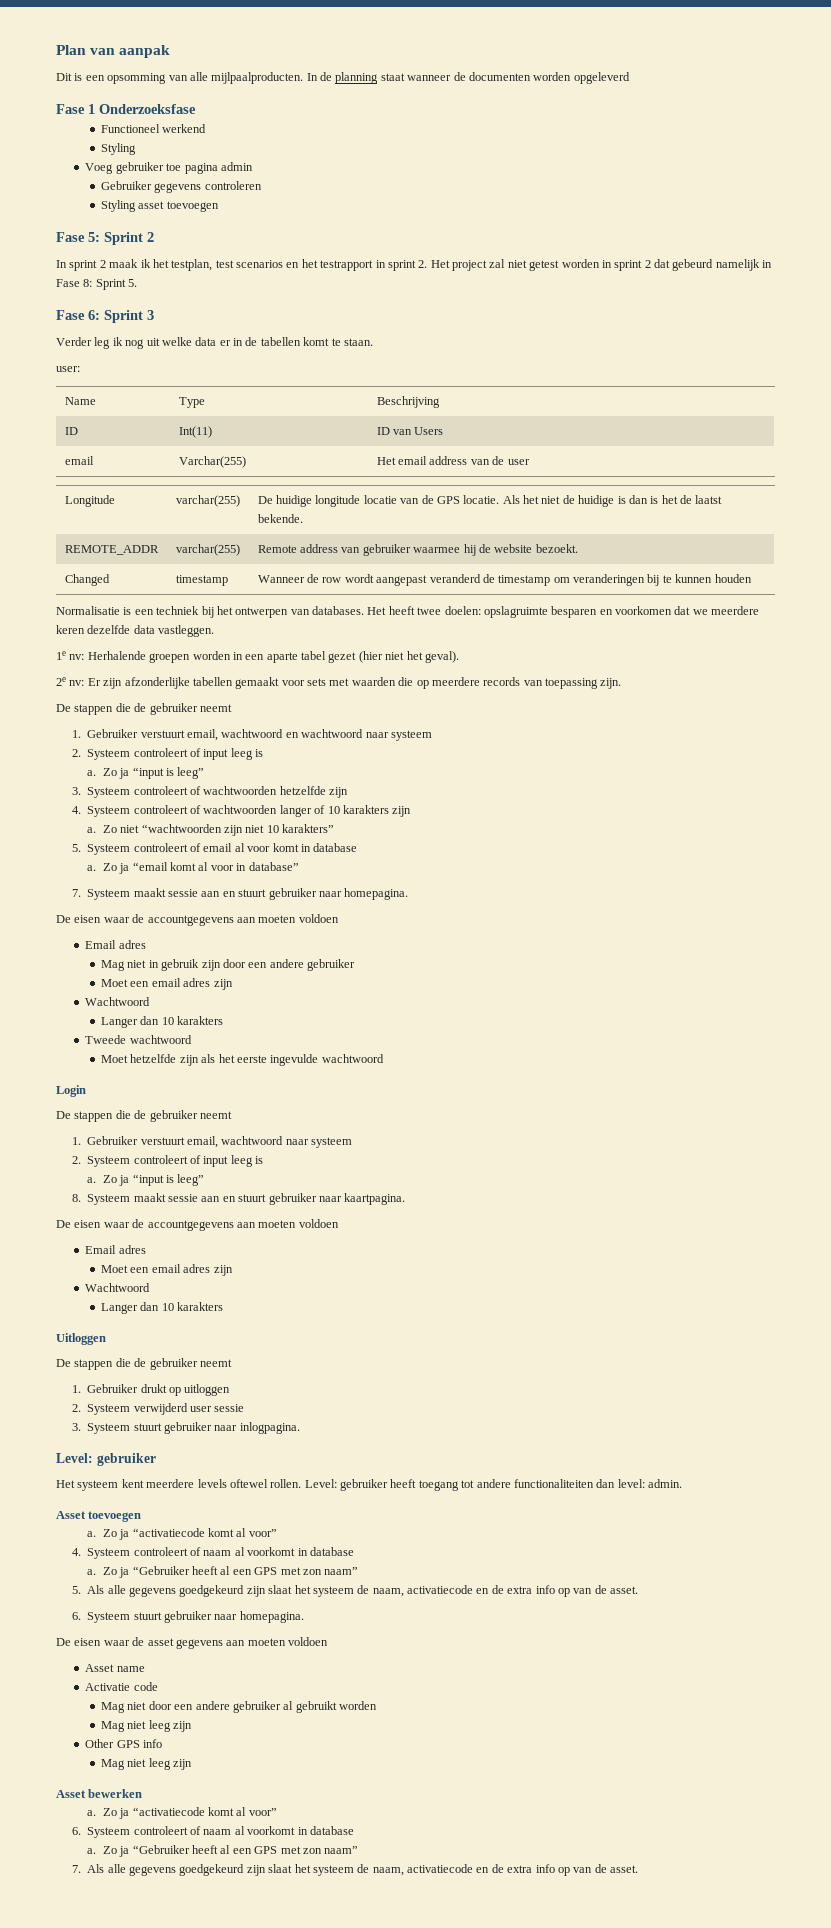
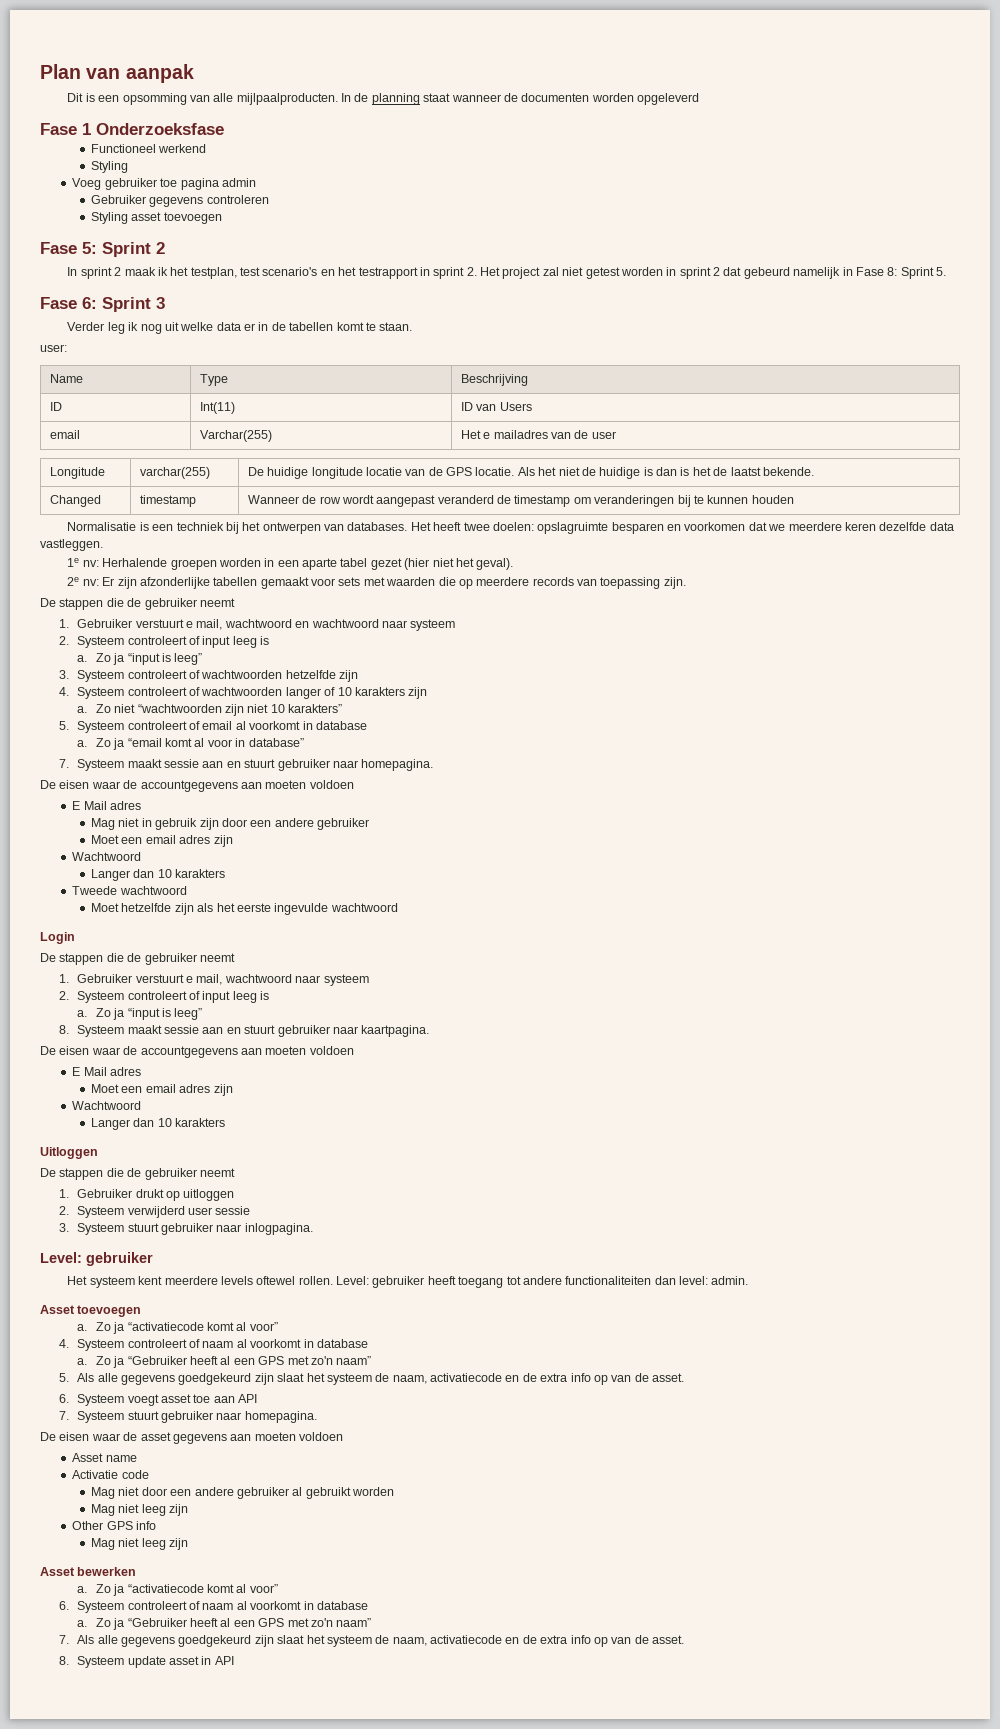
- In sprint 2 maak ik het testplan, test scenarios en het testrapport in sprint 2. Het project zal niet getest worden in sprint 2 dat gebeurd namelijk in Fase 8: Sprint 5.
+ In sprint 2 maak ik het testplan, test scenario's en het testrapport in sprint 2. Het project zal niet getest worden in sprint 2 dat gebeurd namelijk in Fase 8: Sprint 5.
- email | Varchar(255) | Het email address van de user
+ email | Varchar(255) | Het e mailadres van de user
- REMOTE_ADDR | varchar(255) | Remote address van gebruiker waarmee hij de website bezoekt.
- 1. Gebruiker verstuurt email, wachtwoord en wachtwoord naar systeem
+ 1. Gebruiker verstuurt e mail, wachtwoord en wachtwoord naar systeem
- 5. Systeem controleert of email al voor komt in database
+ 5. Systeem controleert of email al voorkomt in database
  7. Systeem maakt sessie aan en stuurt gebruiker naar homepagina.
  De eisen waar de accountgegevens aan moeten voldoen
- Email adres
+ E Mail adres
- 1. Gebruiker verstuurt email, wachtwoord naar systeem
+ 1. Gebruiker verstuurt e mail, wachtwoord naar systeem
  8. Systeem maakt sessie aan en stuurt gebruiker naar kaartpagina.
  De eisen waar de accountgegevens aan moeten voldoen
- Email adres
+ E Mail adres
  4. Systeem controleert of naam al voorkomt in database
- a. Zo ja “Gebruiker heeft al een GPS met zon naam”
+ a. Zo ja “Gebruiker heeft al een GPS met zo'n naam”
- 6. Systeem stuurt gebruiker naar homepagina.
+ 6. Systeem voegt asset toe aan API
+ 7. Systeem stuurt gebruiker naar homepagina.
  6. Systeem controleert of naam al voorkomt in database
- a. Zo ja “Gebruiker heeft al een GPS met zon naam”
+ a. Zo ja “Gebruiker heeft al een GPS met zo'n naam”
+ 8. Systeem update asset in API

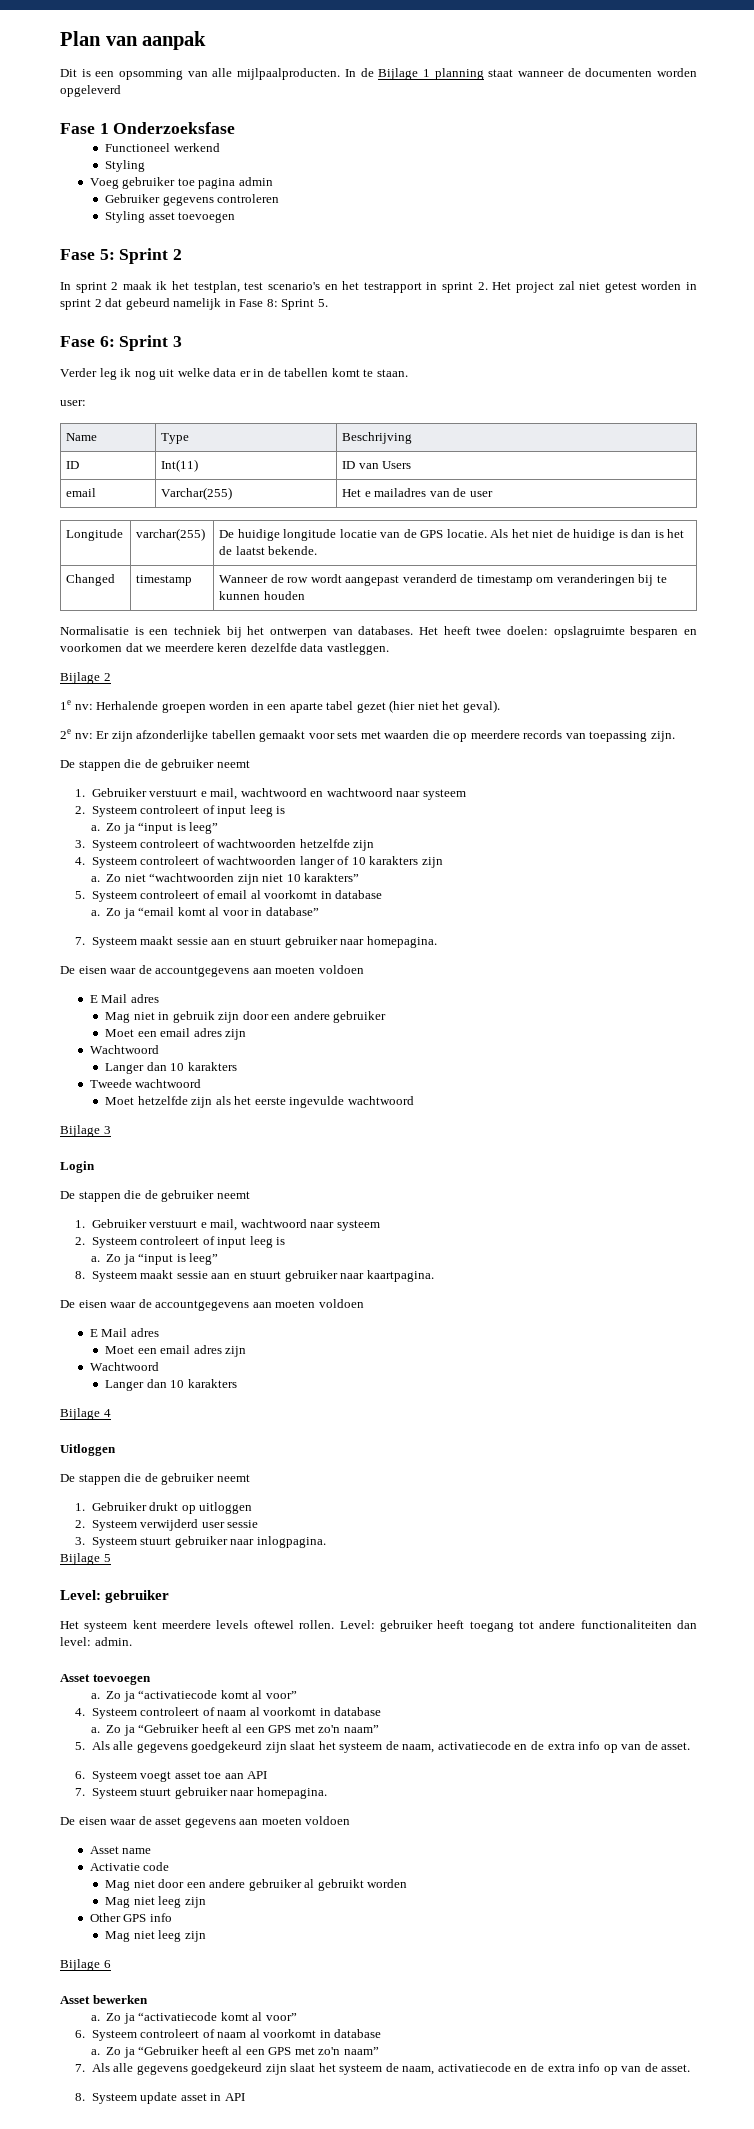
- In de planning staat wanneer de documenten worden opgeleverd
+ In de Bijlage 1 planning staat wanneer de documenten worden opgeleverd
+ Bijlage 2
+ Bijlage 3
+ Bijlage 4
+ Bijlage 5
+ Bijlage 6

